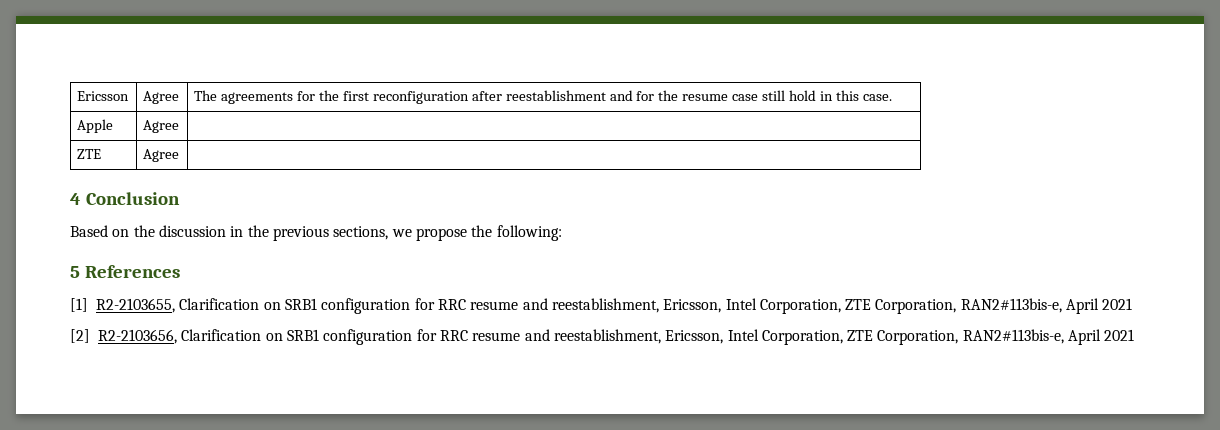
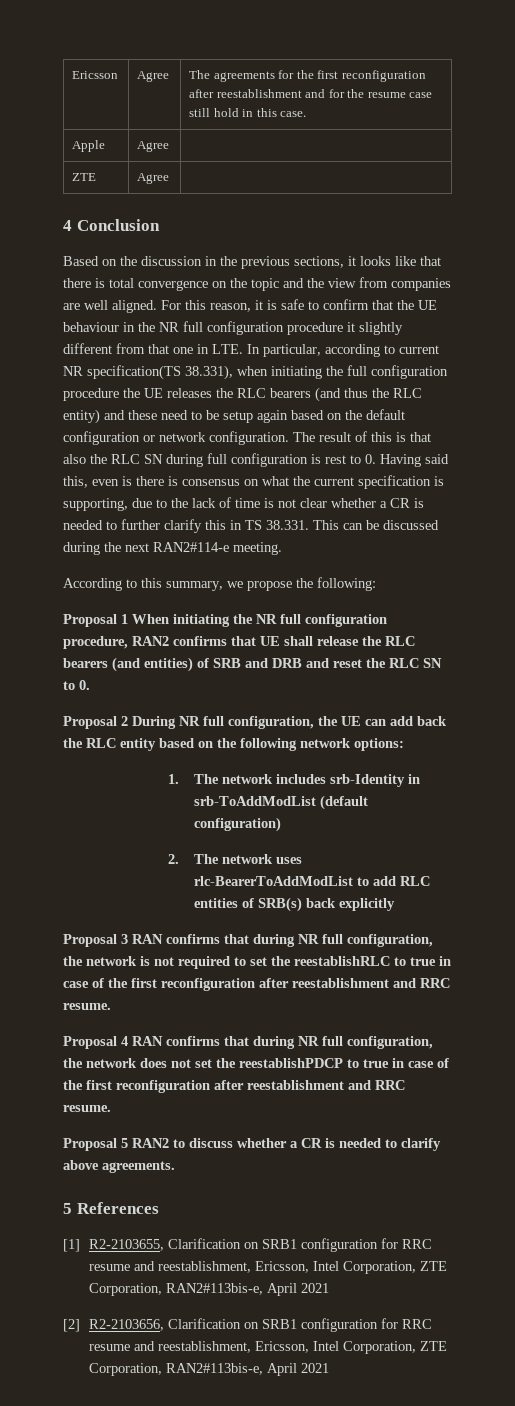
- Based on the discussion in the previous sections, we propose the following:
+ Based on the discussion in the previous sections, it looks like that there is total convergence on the topic and the view from companies are well aligned. For this reason, it is safe to confirm that the UE behaviour in the NR full configuration procedure it slightly different from that one in LTE. In particular, according to current NR specification(TS 38.331), when initiating the full configuration procedure the UE releases the RLC bearers (and thus the RLC entity) and these need to be setup again based on the default configuration or network configuration. The result of this is that also the RLC SN during full configuration is rest to 0. Having said this, even is there is consensus on what the current specification is supporting, due to the lack of time is not clear whether a CR is needed to further clarify this in TS 38.331. This can be discussed during the next RAN2#114-e meeting.
+ According to this summary, we propose the following:
+ Proposal 1 When initiating the NR full configuration procedure, RAN2 confirms that UE shall release the RLC bearers (and entities) of SRB and DRB and reset the RLC SN to 0.
+ Proposal 2 During NR full configuration, the UE can add back the RLC entity based on the following network options:
+ 1. The network includes srb-Identity in srb-ToAddModList (default configuration)
+ 2. The network uses rlc-BearerToAddModList to add RLC entities of SRB(s) back explicitly
+ Proposal 3 RAN confirms that during NR full configuration, the network is not required to set the reestablishRLC to true in case of the first reconfiguration after reestablishment and RRC resume.
+ Proposal 4 RAN confirms that during NR full configuration, the network does not set the reestablishPDCP to true in case of the first reconfiguration after reestablishment and RRC resume.
+ Proposal 5 RAN2 to discuss whether a CR is needed to clarify above agreements.

